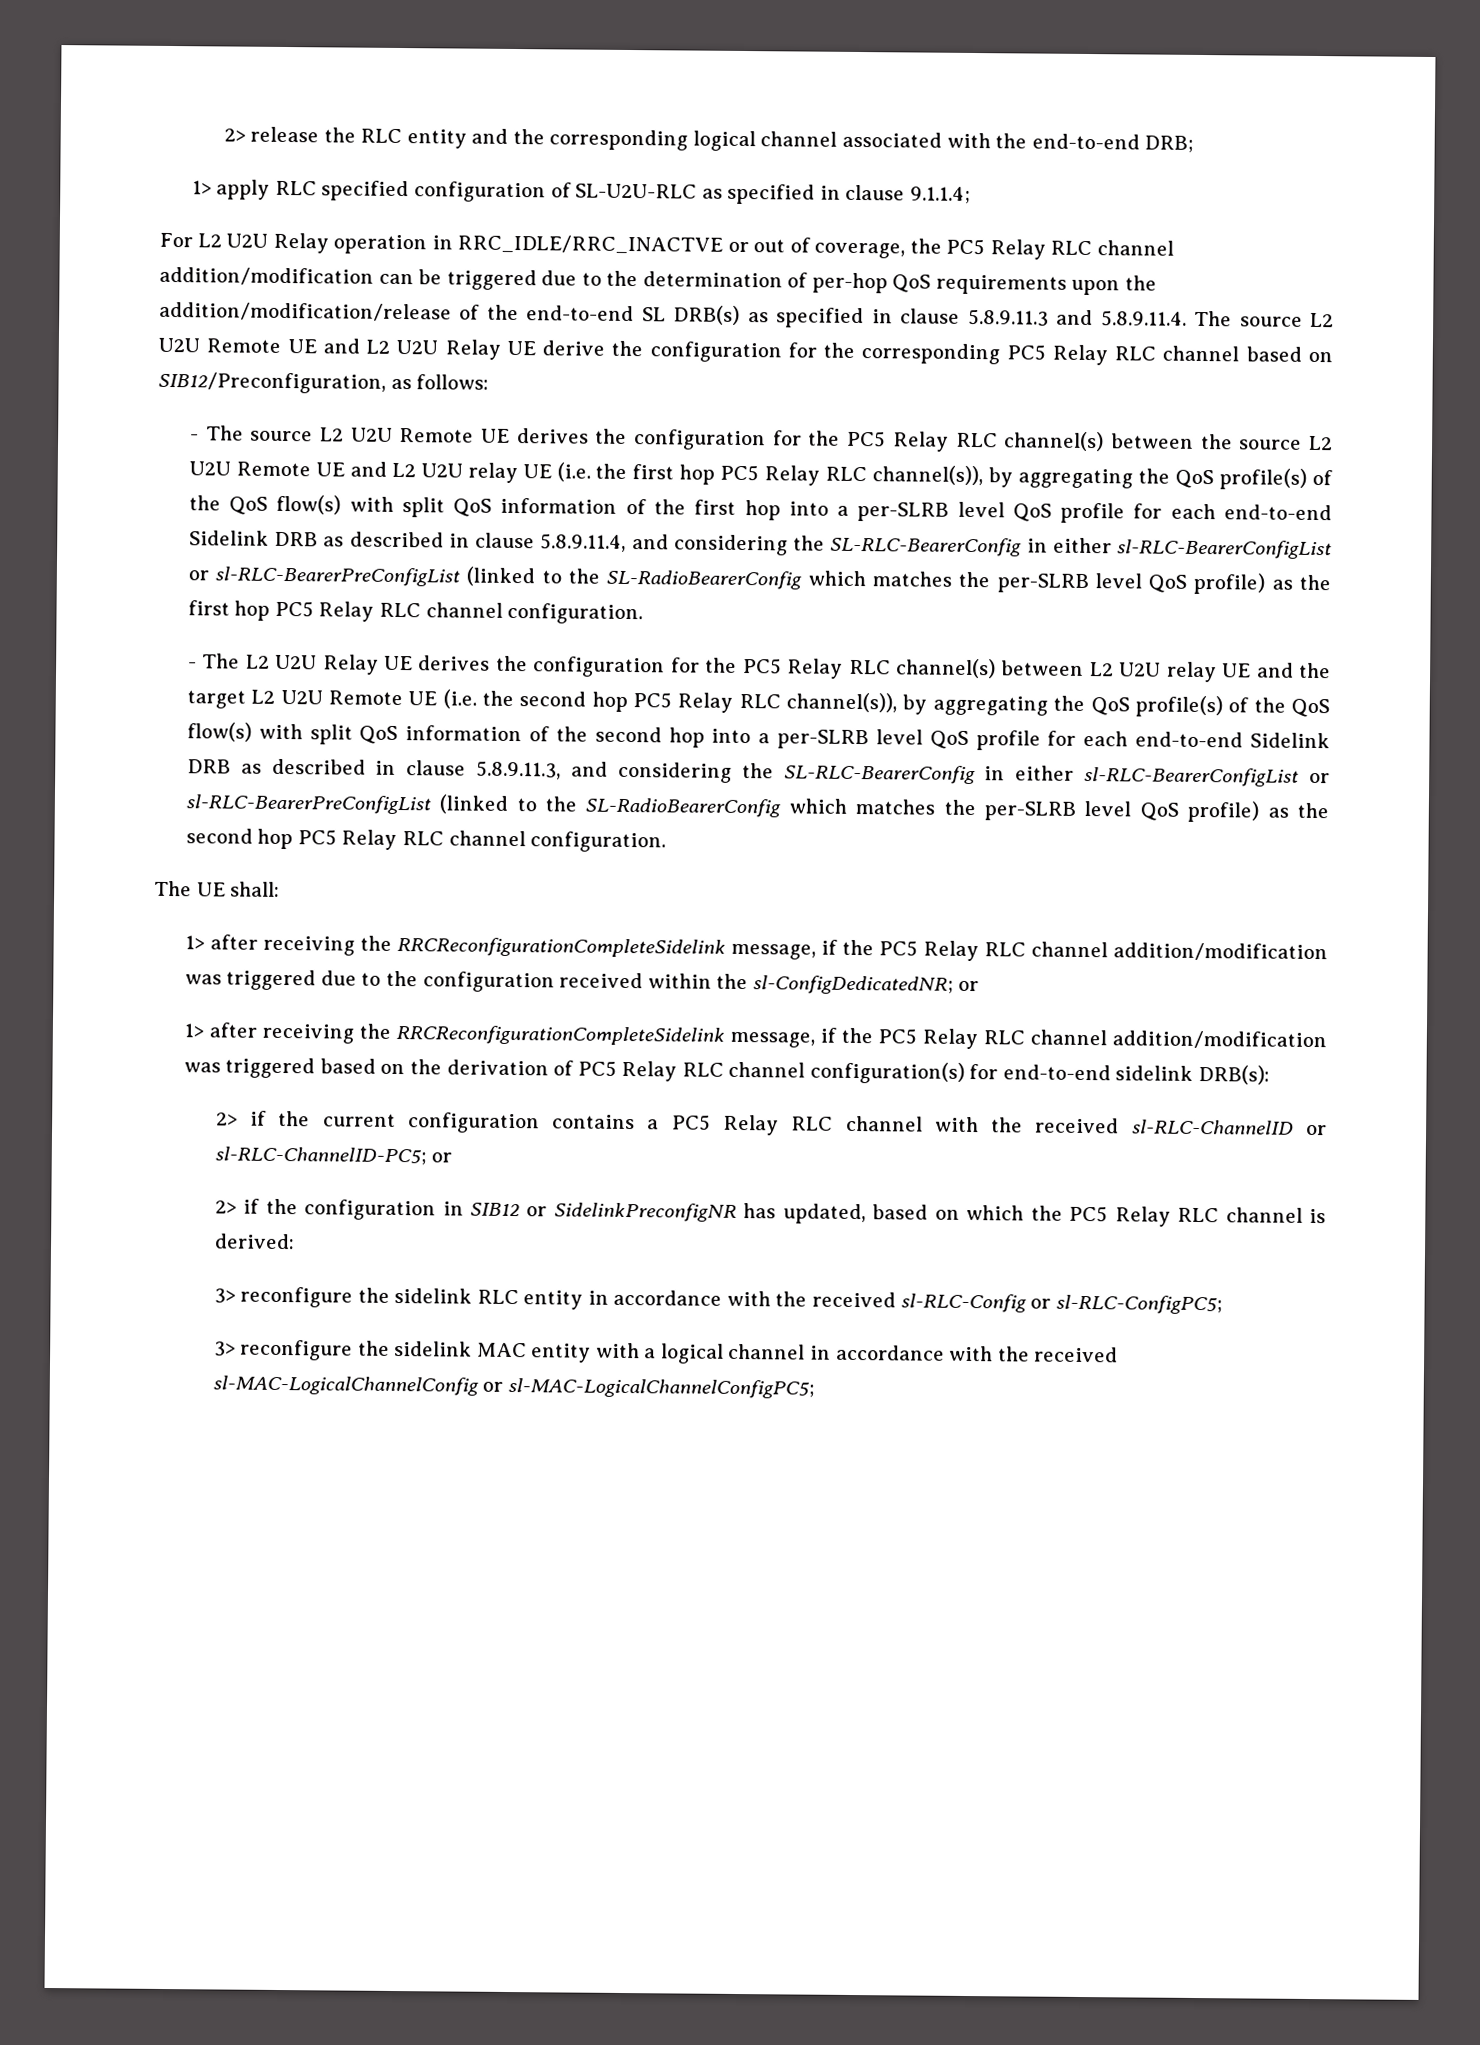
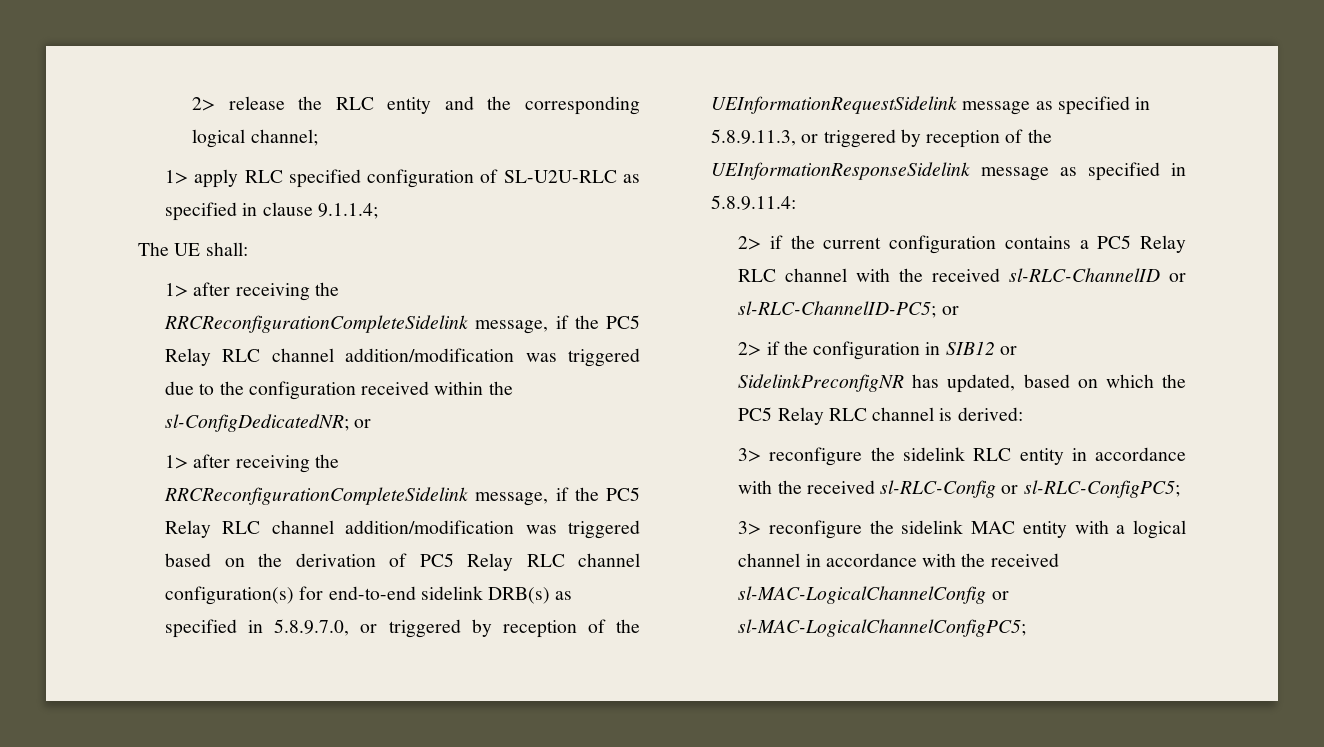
- 2> release the RLC entity and the corresponding logical channel associated with the end-to-end DRB;
+ 2> release the RLC entity and the corresponding logical channel;
- For L2 U2U Relay operation in RRC_IDLE/RRC_INACTVE or out of coverage, the PC5 Relay RLC channel addition/modification can be triggered due to the determination of per-hop QoS requirements upon the addition/modification/release of the end-to-end SL DRB(s) as specified in clause 5.8.9.11.3 and 5.8.9.11.4. The source L2 U2U Remote UE and L2 U2U Relay UE derive the configuration for the corresponding PC5 Relay RLC channel based on SIB12/Preconfiguration, as follows:
- - The source L2 U2U Remote UE derives the configuration for the PC5 Relay RLC channel(s) between the source L2 U2U Remote UE and L2 U2U relay UE (i.e. the first hop PC5 Relay RLC channel(s)), by aggregating the QoS profile(s) of the QoS flow(s) with split QoS information of the first hop into a per-SLRB level QoS profile for each end-to-end Sidelink DRB as described in clause 5.8.9.11.4, and considering the SL-RLC-BearerConfig in either sl-RLC-BearerConfigList or sl-RLC-BearerPreConfigList (linked to the SL-RadioBearerConfig which matches the per-SLRB level QoS profile) as the first hop PC5 Relay RLC channel configuration.
- - The L2 U2U Relay UE derives the configuration for the PC5 Relay RLC channel(s) between L2 U2U relay UE and the target L2 U2U Remote UE (i.e. the second hop PC5 Relay RLC channel(s)), by aggregating the QoS profile(s) of the QoS flow(s) with split QoS information of the second hop into a per-SLRB level QoS profile for each end-to-end Sidelink DRB as described in clause 5.8.9.11.3, and considering the SL-RLC-BearerConfig in either sl-RLC-BearerConfigList or sl-RLC-BearerPreConfigList (linked to the SL-RadioBearerConfig which matches the per-SLRB level QoS profile) as the second hop PC5 Relay RLC channel configuration.
- 1> after receiving the RRCReconfigurationCompleteSidelink message, if the PC5 Relay RLC channel addition/modification was triggered based on the derivation of PC5 Relay RLC channel configuration(s) for end-to-end sidelink DRB(s):
+ 1> after receiving the RRCReconfigurationCompleteSidelink message, if the PC5 Relay RLC channel addition/modification was triggered based on the derivation of PC5 Relay RLC channel configuration(s) for end-to-end sidelink DRB(s) as specified in 5.8.9.7.0, or triggered by reception of the UEInformationRequestSidelink message as specified in 5.8.9.11.3, or triggered by reception of the UEInformationResponseSidelink message as specified in 5.8.9.11.4:

